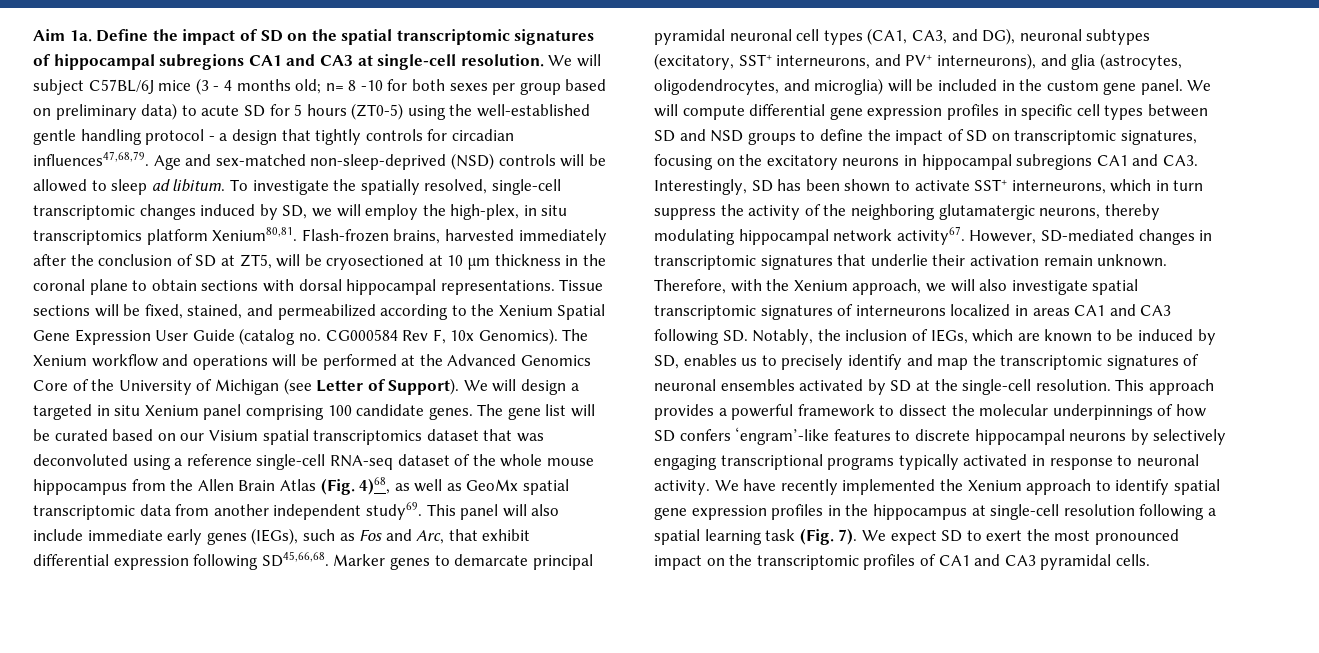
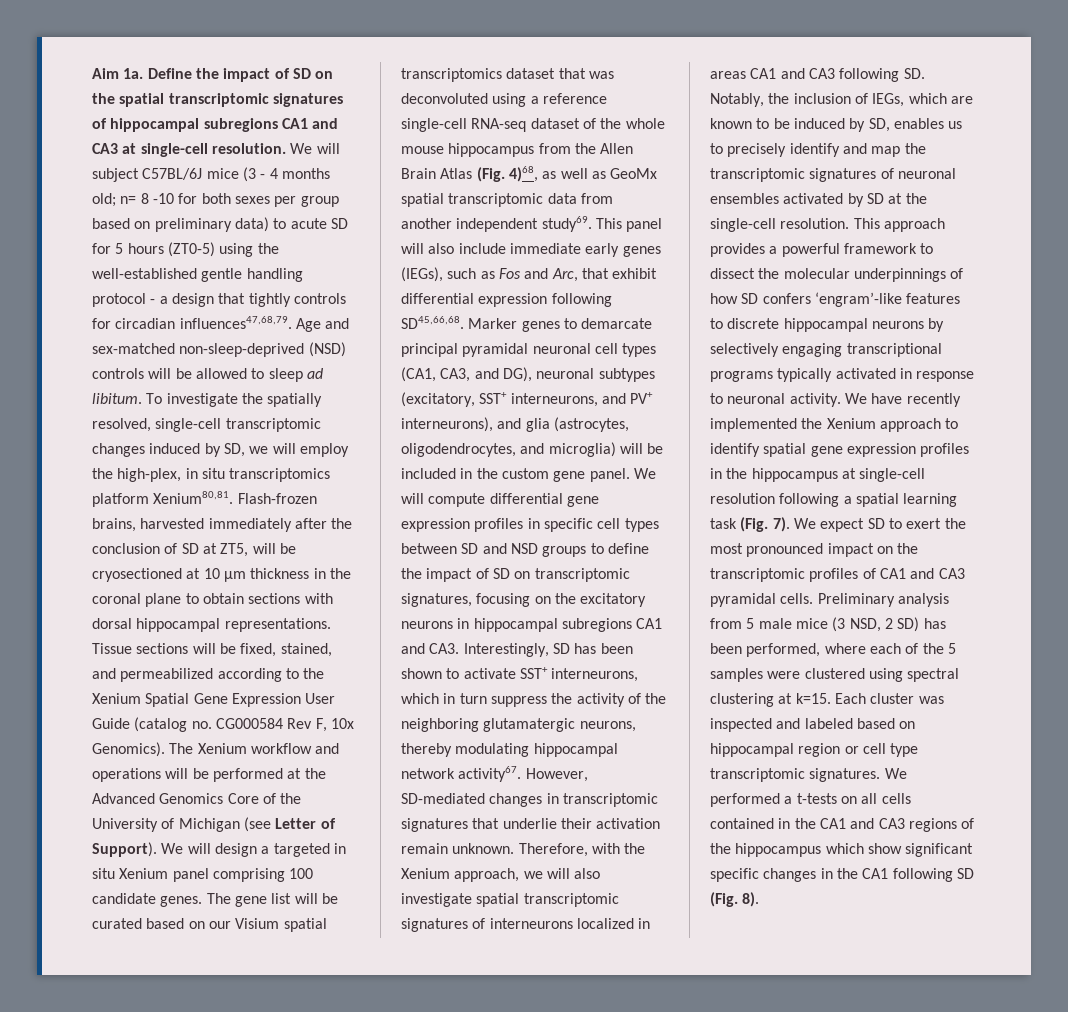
+ Preliminary analysis from 5 male mice (3 NSD, 2 SD) has been performed, where each of the 5 samples were clustered using spectral clustering at k=15. Each cluster was inspected and labeled based on hippocampal region or cell type transcriptomic signatures. We performed a t-tests on all cells contained in the CA1 and CA3 regions of the hippocampus which show significant specific changes in the CA1 following SD (Fig. 8).

